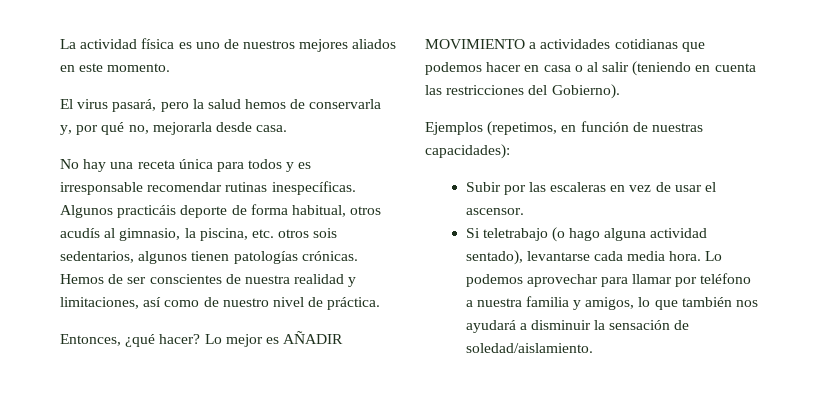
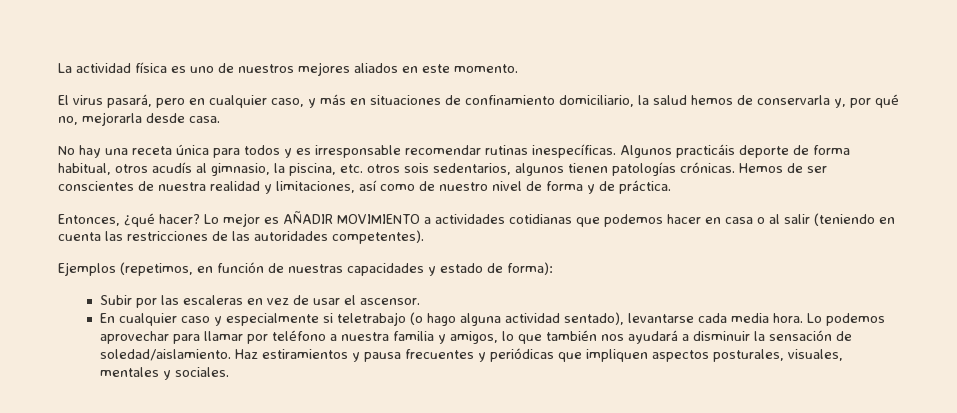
- El virus pasará, pero la salud hemos de conservarla y, por qué no, mejorarla desde casa.
+ El virus pasará, pero en cualquier caso, y más en situaciones de confinamiento domiciliario, la salud hemos de conservarla y, por qué no, mejorarla desde casa.
- Hemos de ser conscientes de nuestra realidad y limitaciones, así como de nuestro nivel de práctica.
+ Hemos de ser conscientes de nuestra realidad y limitaciones, así como de nuestro nivel de forma y de práctica.
- Lo mejor es AÑADIR MOVIMIENTO a actividades cotidianas que podemos hacer en casa o al salir (teniendo en cuenta las restricciones del Gobierno).
+ Lo mejor es AÑADIR MOVIMIENTO a actividades cotidianas que podemos hacer en casa o al salir (teniendo en cuenta las restricciones de las autoridades competentes).
- Ejemplos (repetimos, en función de nuestras capacidades):
+ Ejemplos (repetimos, en función de nuestras capacidades y estado de forma):
- Si teletrabajo (o hago alguna actividad sentado), levantarse cada media hora.
+ En cualquier caso y especialmente si teletrabajo (o hago alguna actividad sentado), levantarse cada media hora.
+ Haz estiramientos y pausa frecuentes y periódicas que impliquen aspectos posturales, visuales, mentales y sociales.

